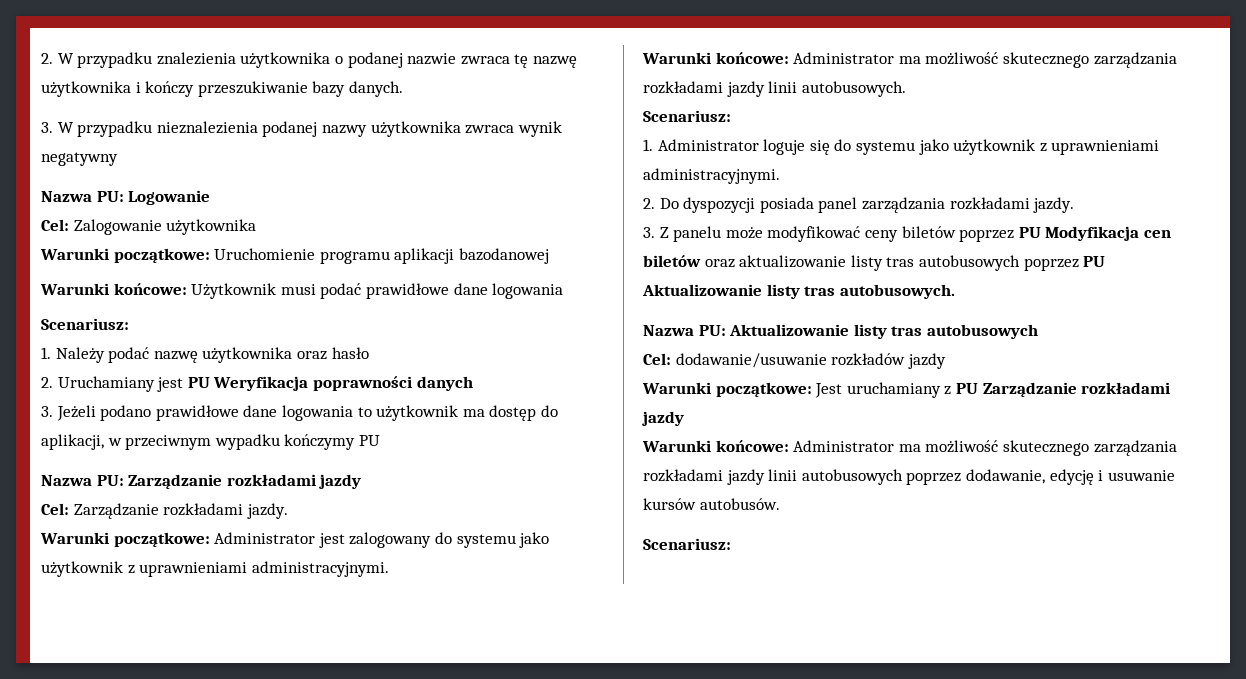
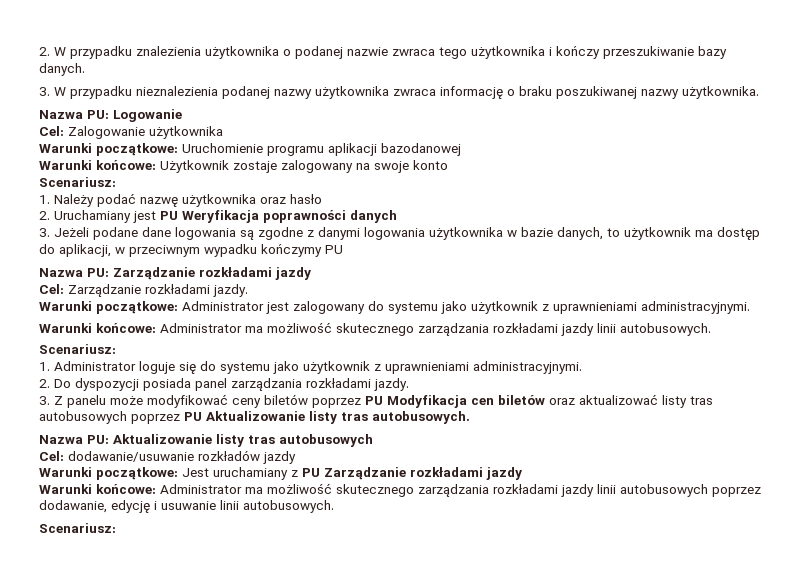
- 2. W przypadku znalezienia użytkownika o podanej nazwie zwraca tę nazwę użytkownika i kończy przeszukiwanie bazy danych.
+ 2. W przypadku znalezienia użytkownika o podanej nazwie zwraca tego użytkownika i kończy przeszukiwanie bazy danych.
- 3. W przypadku nieznalezienia podanej nazwy użytkownika zwraca wynik negatywny
+ 3. W przypadku nieznalezienia podanej nazwy użytkownika zwraca informację o braku poszukiwanej nazwy użytkownika.
- Warunki końcowe: Użytkownik musi podać prawidłowe dane logowania
+ Warunki końcowe: Użytkownik zostaje zalogowany na swoje konto
- 3. Jeżeli podano prawidłowe dane logowania to użytkownik ma dostęp do aplikacji, w przeciwnym wypadku kończymy PU
+ 3. Jeżeli podane dane logowania są zgodne z danymi logowania użytkownika w bazie danych, to użytkownik ma dostęp do aplikacji, w przeciwnym wypadku kończymy PU
- 3. Z panelu może modyfikować ceny biletów poprzez PU Modyfikacja cen biletów oraz aktualizowanie listy tras autobusowych poprzez PU Aktualizowanie listy tras autobusowych.
+ 3. Z panelu może modyfikować ceny biletów poprzez PU Modyfikacja cen biletów oraz aktualizować listy tras autobusowych poprzez PU Aktualizowanie listy tras autobusowych.
- Warunki końcowe: Administrator ma możliwość skutecznego zarządzania rozkładami jazdy linii autobusowych poprzez dodawanie, edycję i usuwanie kursów autobusów.
+ Warunki końcowe: Administrator ma możliwość skutecznego zarządzania rozkładami jazdy linii autobusowych poprzez dodawanie, edycję i usuwanie linii autobusowych.

